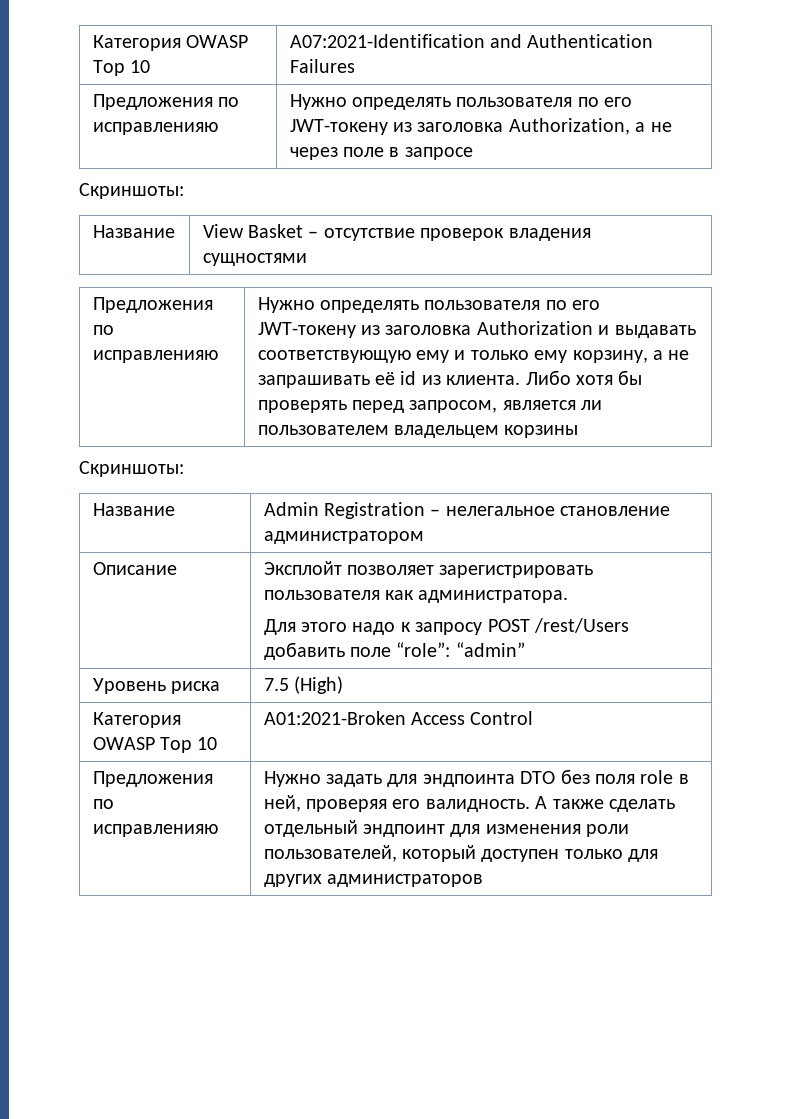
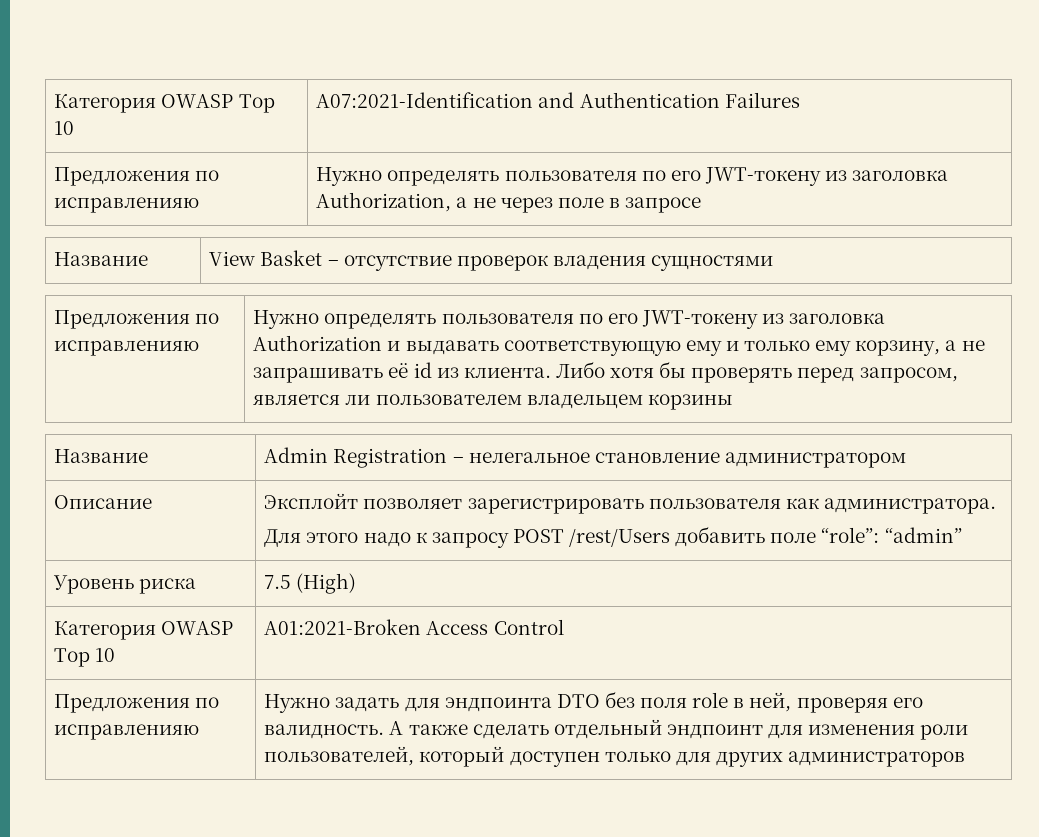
  Предложения по исправленияю | Нужно определять пользователя по его JWT-токену из заголовка Authorization, а не через поле в запросе
- Скриншоты:
  Предложения по исправленияю | Нужно определять пользователя по его JWT-токену из заголовка Authorization и выдавать соответствующую ему и только ему корзину, а не запрашивать её id из клиента. Либо хотя бы проверять перед запросом, является ли пользователем владельцем корзины
- Скриншоты:

